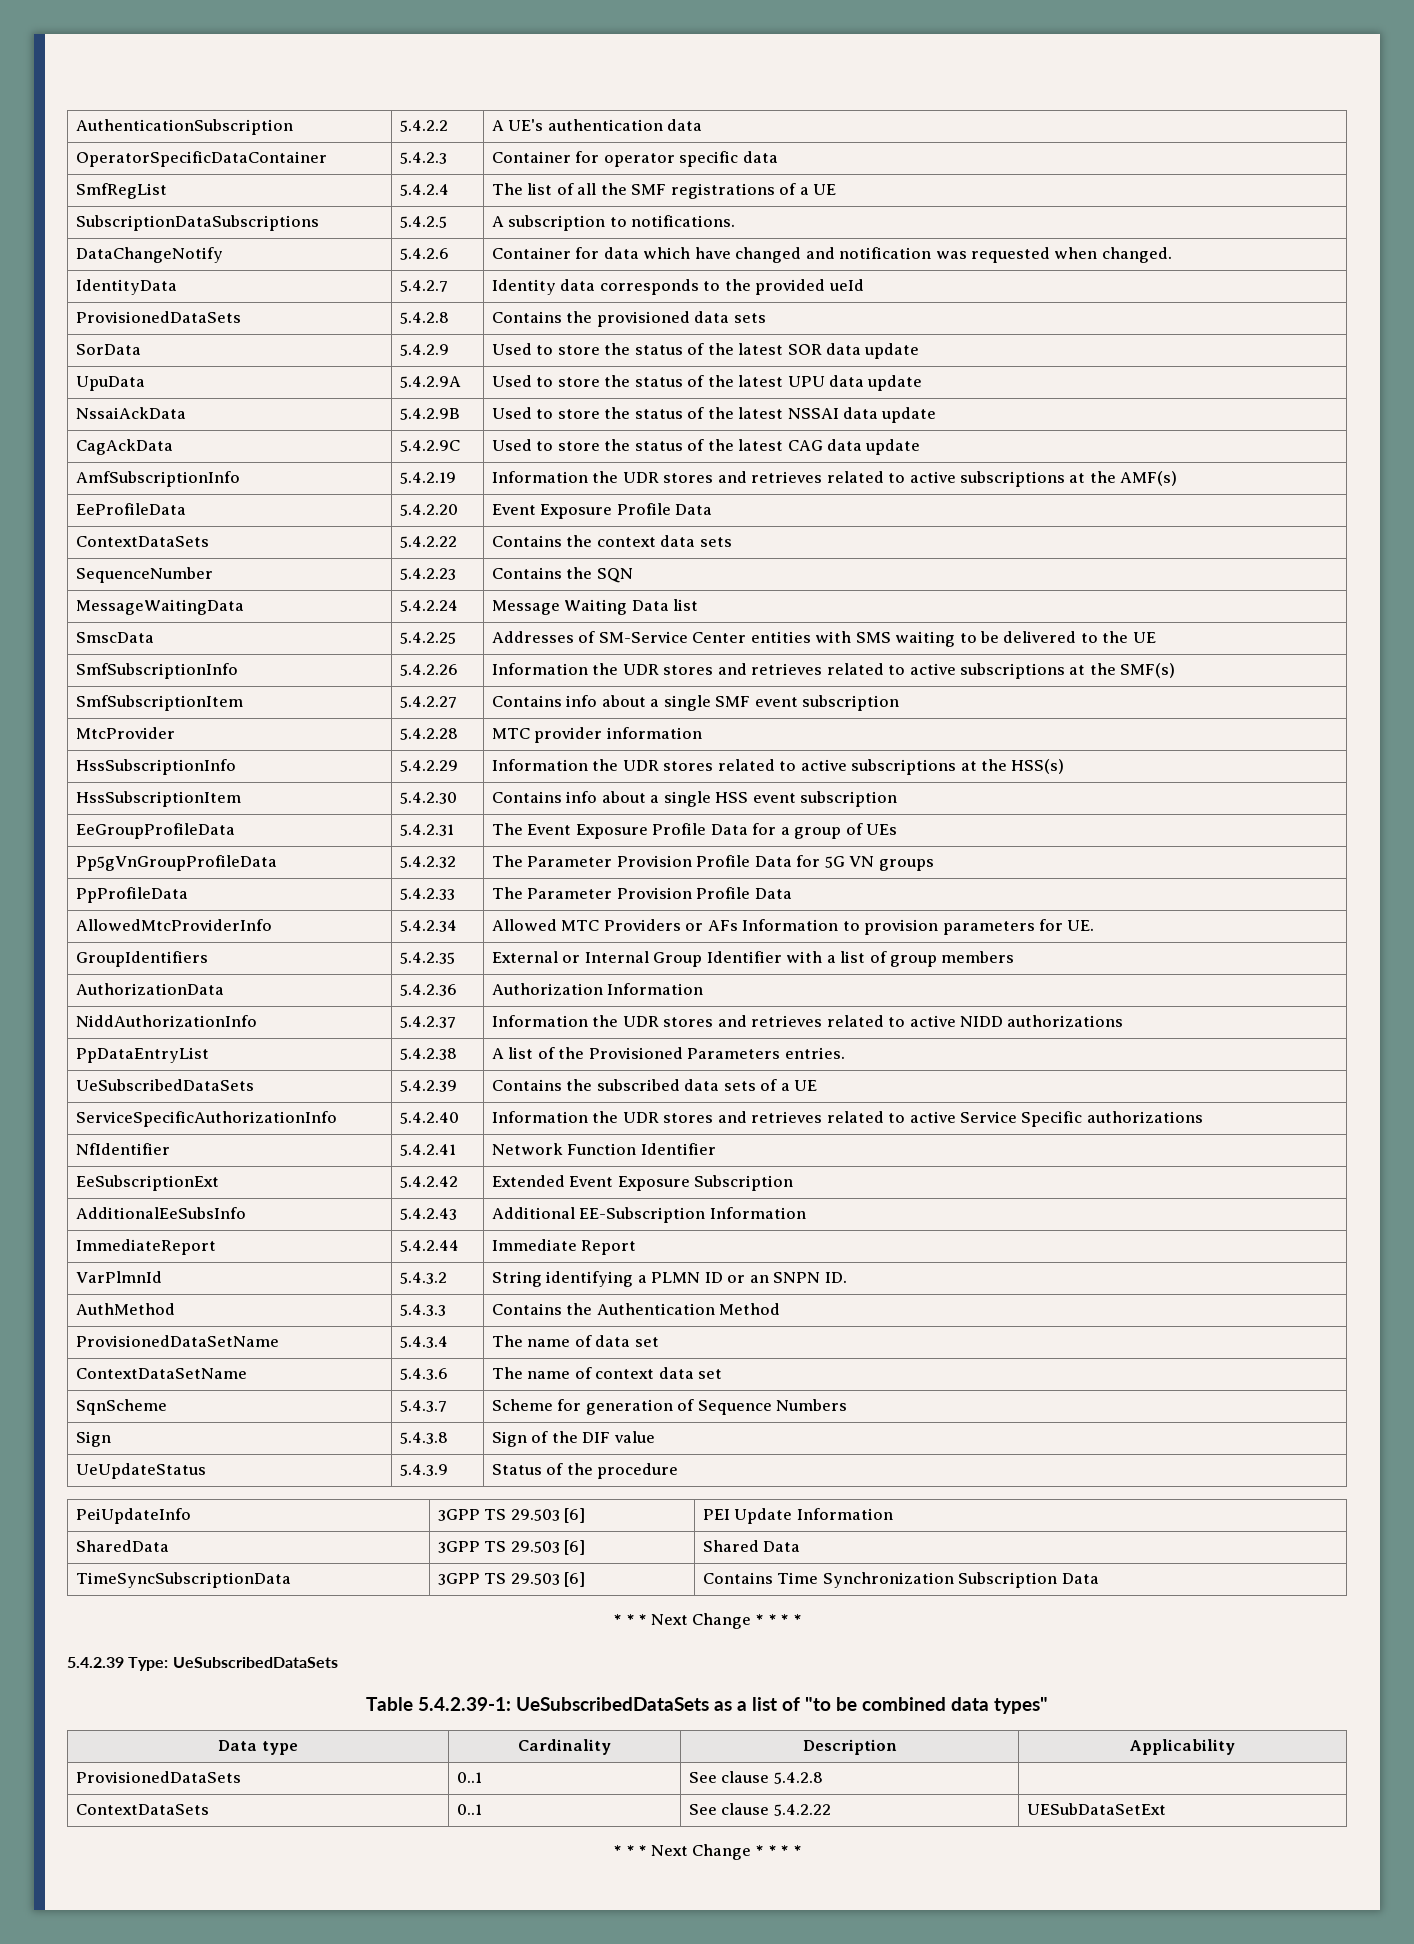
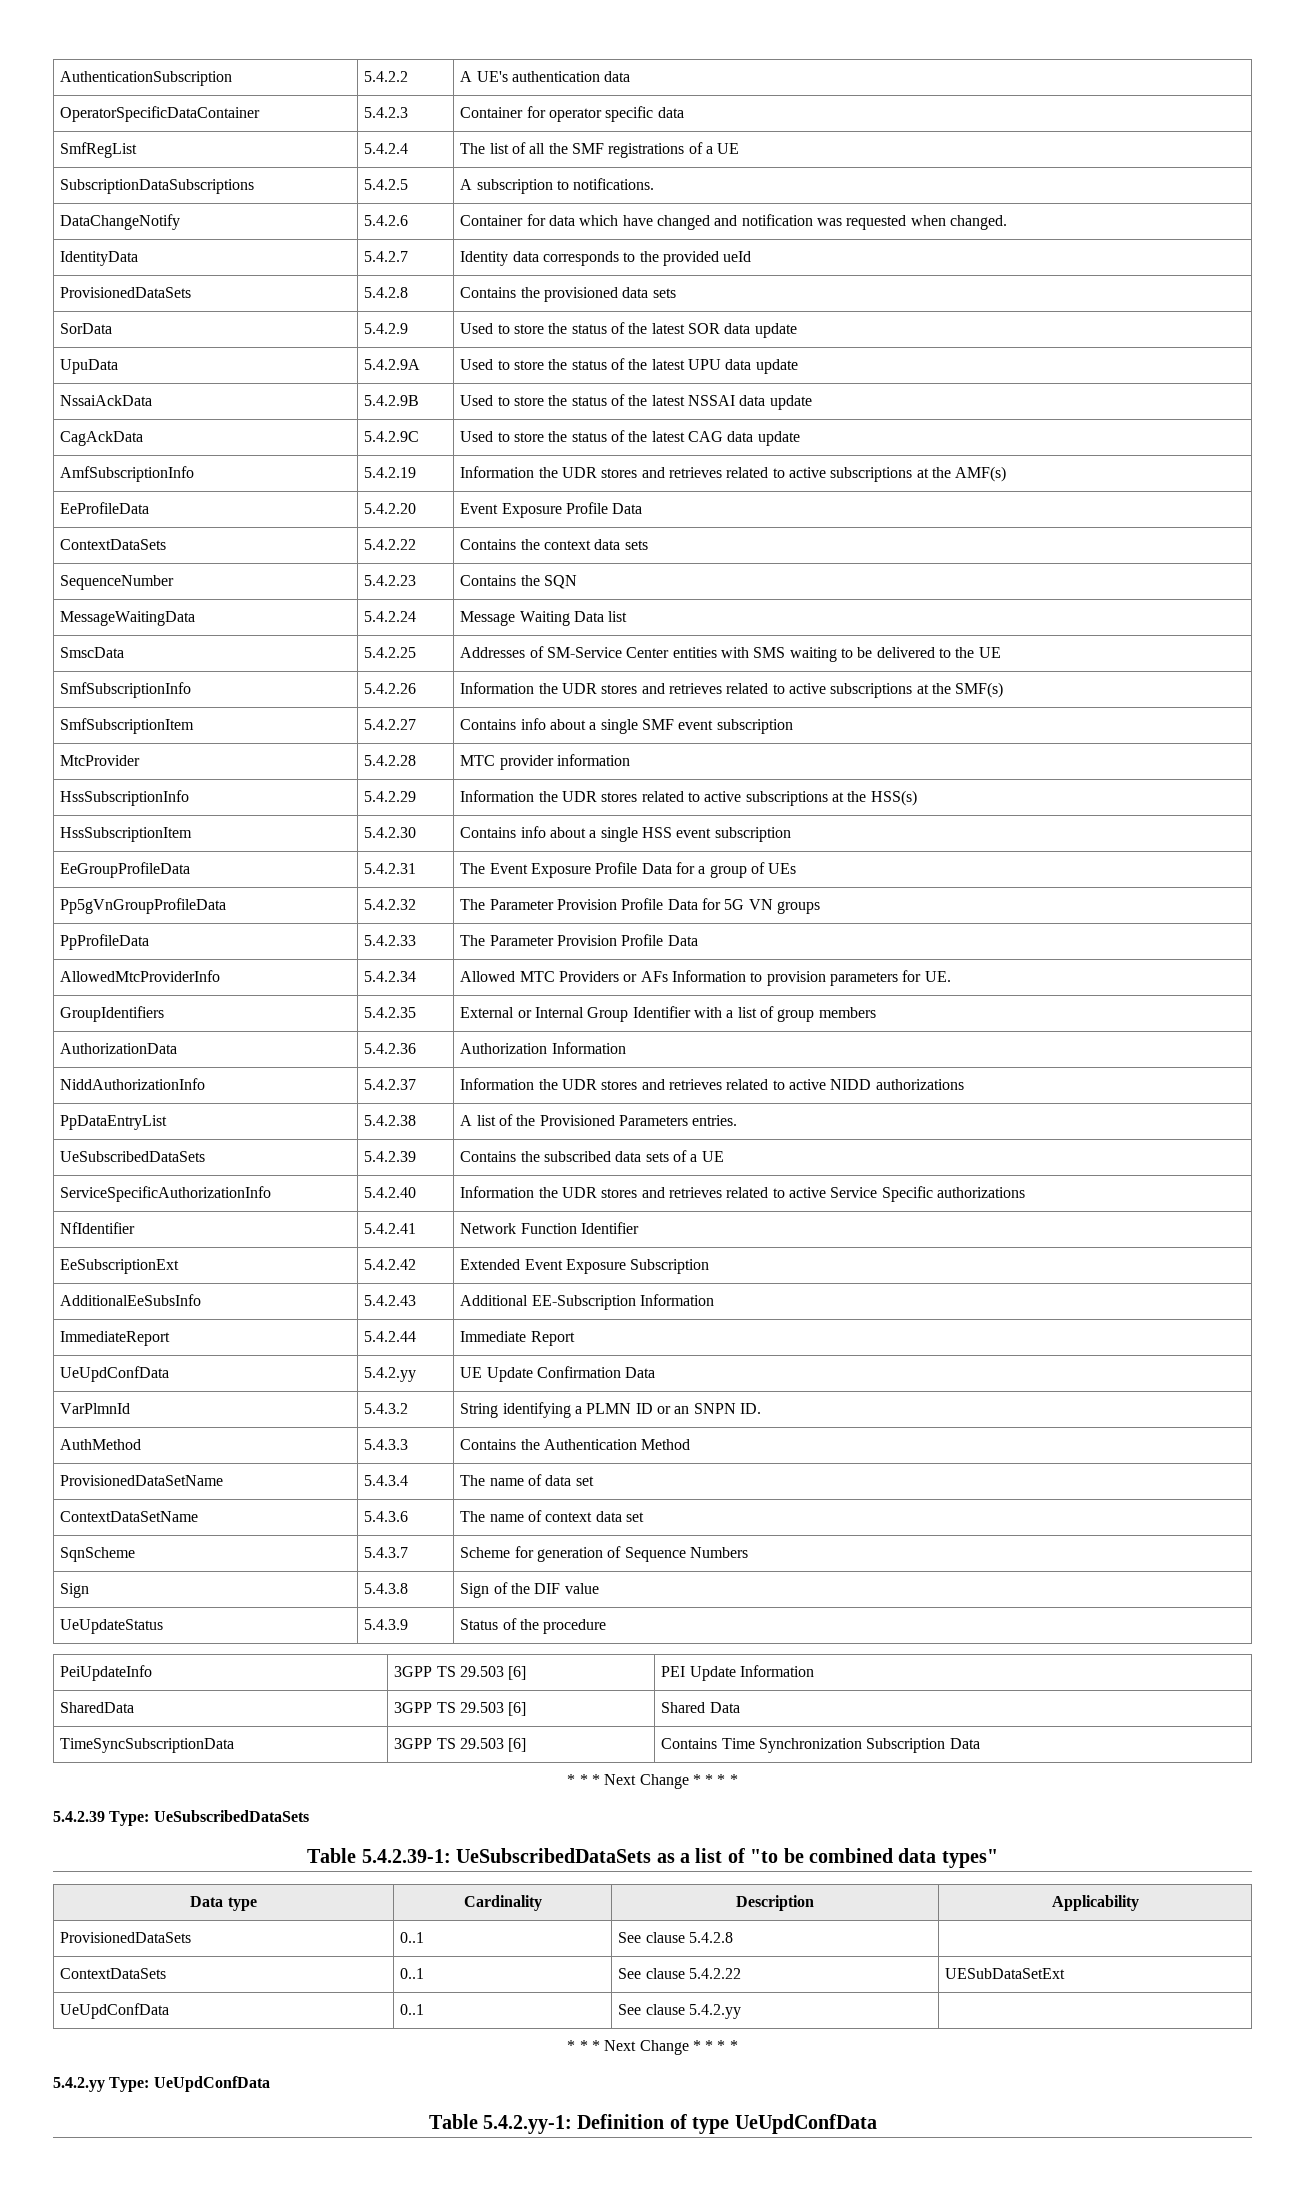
+ UeUpdConfData | 5.4.2.yy | UE Update Confirmation Data
  ContextDataSets | 0..1 | See clause 5.4.2.22 | UESubDataSetExt
+ UeUpdConfData | 0..1 | See clause 5.4.2.yy |
  * * * Next Change * * * *
+ 5.4.2.yy Type: UeUpdConfData
+ Table 5.4.2.yy-1: Definition of type UeUpdConfData

